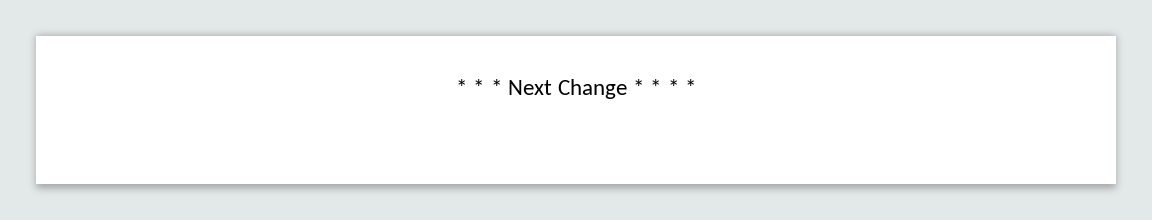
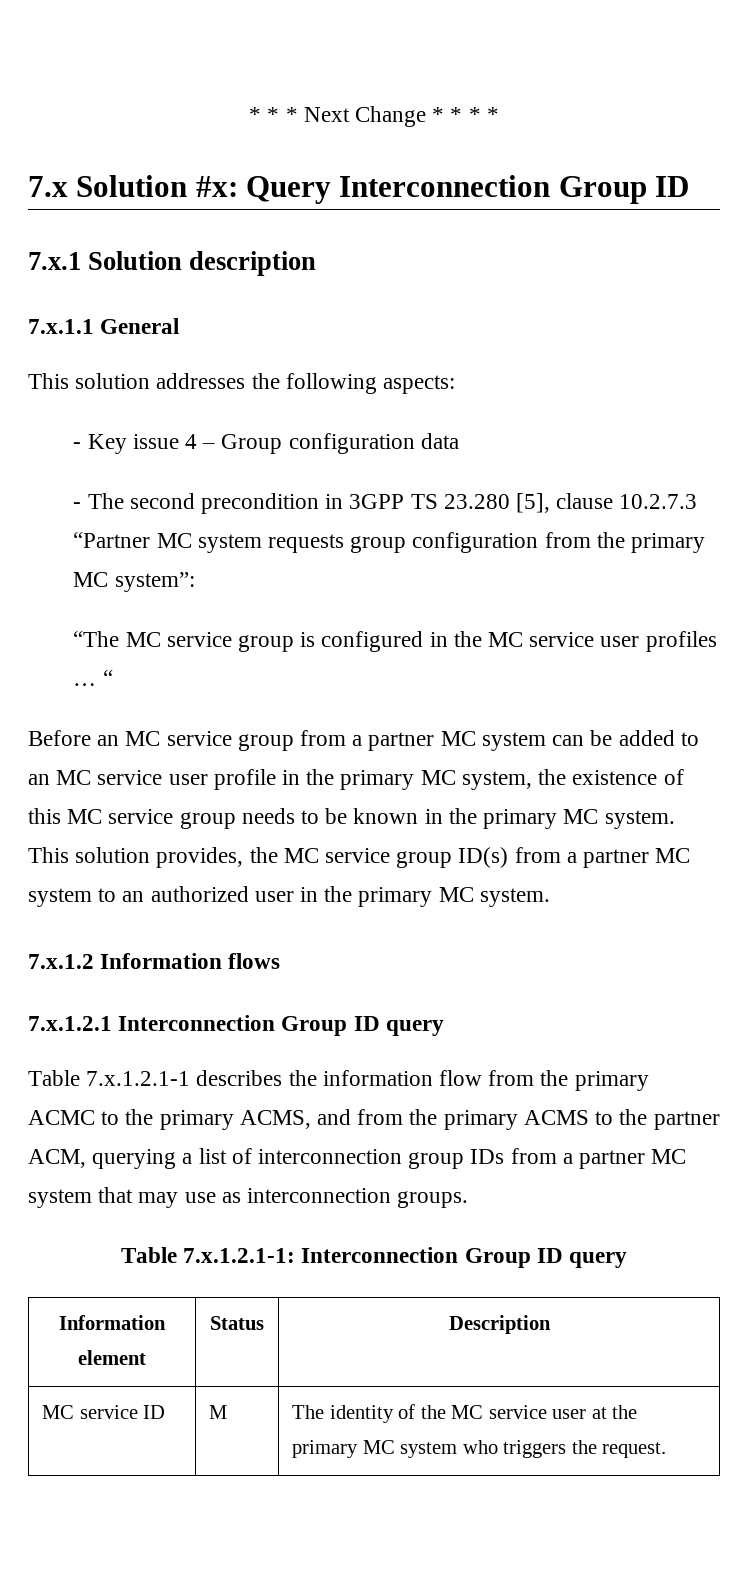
+ 7.x Solution #x: Query Interconnection Group ID
+ 7.x.1 Solution description
+ 7.x.1.1 General
+ This solution addresses the following aspects:
+ - Key issue 4 – Group configuration data
+ - The second precondition in 3GPP TS 23.280 [5], clause 10.2.7.3 “Partner MC system requests group configuration from the primary MC system”:
+ “The MC service group is configured in the MC service user profiles … “
+ Before an MC service group from a partner MC system can be added to an MC service user profile in the primary MC system, the existence of this MC service group needs to be known in the primary MC system. This solution provides, the MC service group ID(s) from a partner MC system to an authorized user in the primary MC system.
+ 7.x.1.2 Information flows
+ 7.x.1.2.1 Interconnection Group ID query
+ Table 7.x.1.2.1-1 describes the information flow from the primary ACMC to the primary ACMS, and from the primary ACMS to the partner ACM, querying a list of interconnection group IDs from a partner MC system that may use as interconnection groups.
+ Table 7.x.1.2.1-1: Interconnection Group ID query
+ Information element | Status | Description
+ MC service ID | M | The identity of the MC service user at the primary MC system who triggers the request.

